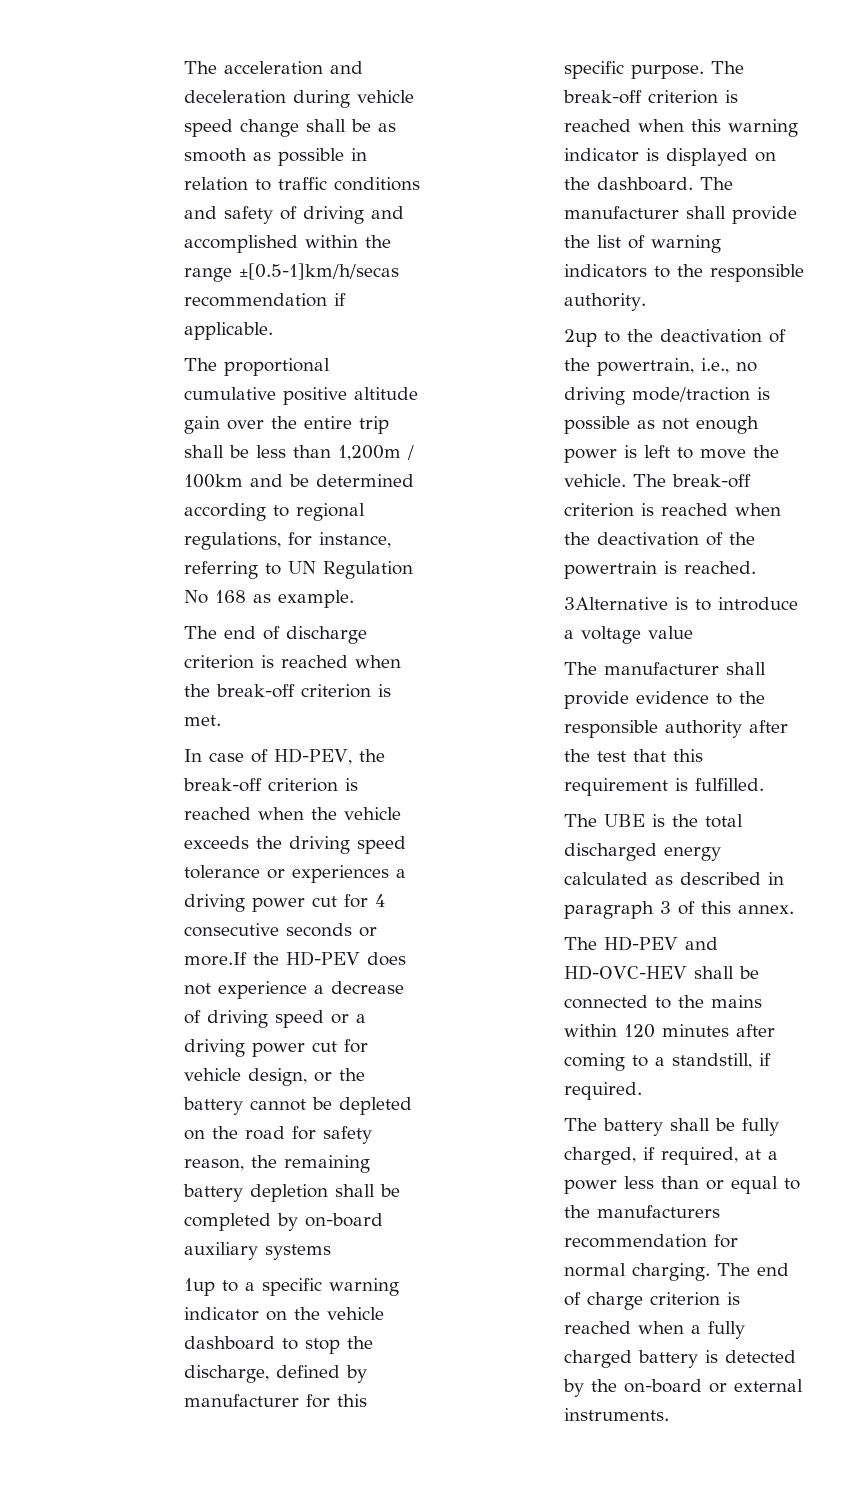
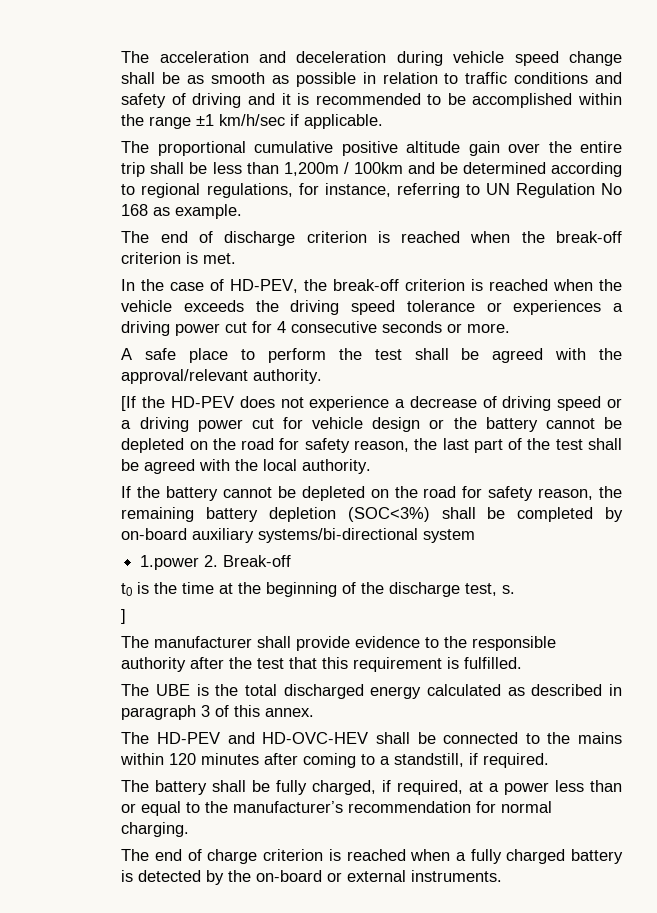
- The acceleration and deceleration during vehicle speed change shall be as smooth as possible in relation to traffic conditions and safety of driving and accomplished within the range ±[0.5-1]km/h/secas recommendation if applicable.
+ The acceleration and deceleration during vehicle speed change shall be as smooth as possible in relation to traffic conditions and safety of driving and it is recommended to be accomplished within the range ±1 km/h/sec if applicable.
- In case of HD-PEV, the break-off criterion is reached when the vehicle exceeds the driving speed tolerance or experiences a driving power cut for 4 consecutive seconds or more.If the HD-PEV does not experience a decrease of driving speed or a driving power cut for vehicle design, or the battery cannot be depleted on the road for safety reason, the remaining battery depletion shall be completed by on-board auxiliary systems
- 1up to a specific warning indicator on the vehicle dashboard to stop the discharge, defined by manufacturer for this specific purpose. The break-off criterion is reached when this warning indicator is displayed on the dashboard. The manufacturer shall provide the list of warning indicators to the responsible authority.
- 2up to the deactivation of the powertrain, i.e., no driving mode/traction is possible as not enough power is left to move the vehicle. The break-off criterion is reached when the deactivation of the powertrain is reached.
- 3Alternative is to introduce a voltage value
+ In the case of HD-PEV, the break-off criterion is reached when the vehicle exceeds the driving speed tolerance or experiences a driving power cut for 4 consecutive seconds or more.
+ A safe place to perform the test shall be agreed with the approval/relevant authority.
+ [If the HD-PEV does not experience a decrease of driving speed or a driving power cut for vehicle design or the battery cannot be depleted on the road for safety reason, the last part of the test shall be agreed with the local authority.
+ If the battery cannot be depleted on the road for safety reason, the remaining battery depletion (SOC<3%) shall be completed by on-board auxiliary systems/bi-directional system
+ 1.power 2. Break-off
+ t0 is the time at the beginning of the discharge test, s.
+ ]
- The battery shall be fully charged, if required, at a power less than or equal to the manufacturers recommendation for normal charging. The end of charge criterion is reached when a fully charged battery is detected by the on-board or external instruments.
+ The battery shall be fully charged, if required, at a power less than or equal to the manufacturer’s recommendation for normal charging.
+ The end of charge criterion is reached when a fully charged battery is detected by the on-board or external instruments.

